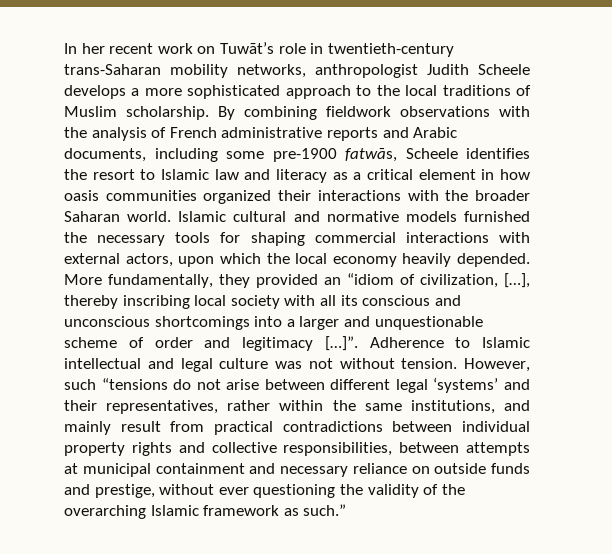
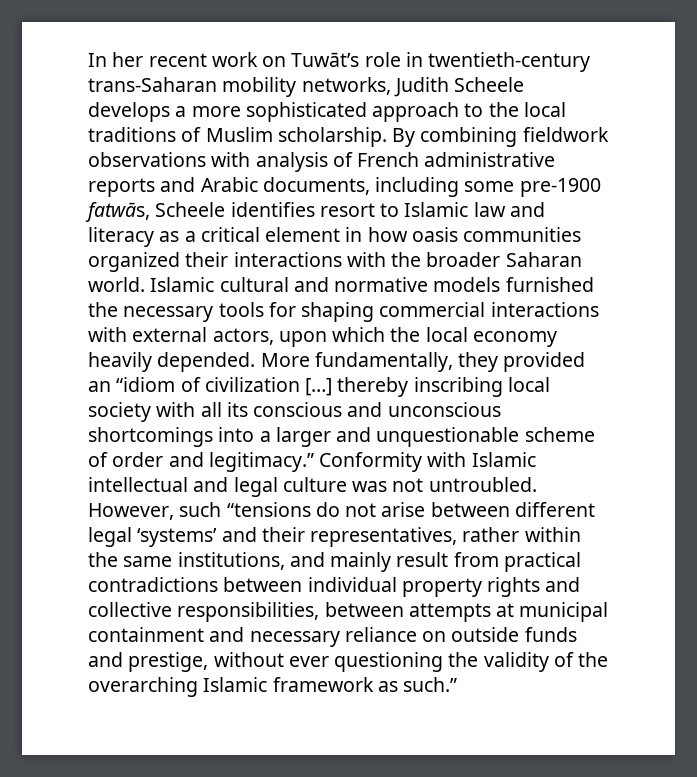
- In her recent work on Tuwāt’s role in twentieth-century trans-Saharan mobility networks, anthropologist Judith Scheele develops a more sophisticated approach to the local traditions of Muslim scholarship.
+ In her recent work on Tuwāt’s role in twentieth-century trans-Saharan mobility networks, Judith Scheele develops a more sophisticated approach to the local traditions of Muslim scholarship.
- By combining fieldwork observations with the analysis of French administrative reports and Arabic documents, including some pre-1900 fatwās, Scheele identifies the resort to Islamic law and literacy as a critical element in how oasis communities organized their interactions with the broader Saharan world.
+ By combining fieldwork observations with analysis of French administrative reports and Arabic documents, including some pre-1900 fatwās, Scheele identifies resort to Islamic law and literacy as a critical element in how oasis communities organized their interactions with the broader Saharan world.
- More fundamentally, they provided an “idiom of civilization, […], thereby inscribing local society with all its conscious and unconscious shortcomings into a larger and unquestionable scheme of order and legitimacy […]”. Adherence to Islamic intellectual and legal culture was not without tension.
+ More fundamentally, they provided an “idiom of civilization […] thereby inscribing local society with all its conscious and unconscious shortcomings into a larger and unquestionable scheme of order and legitimacy.” Conformity with Islamic intellectual and legal culture was not untroubled.

